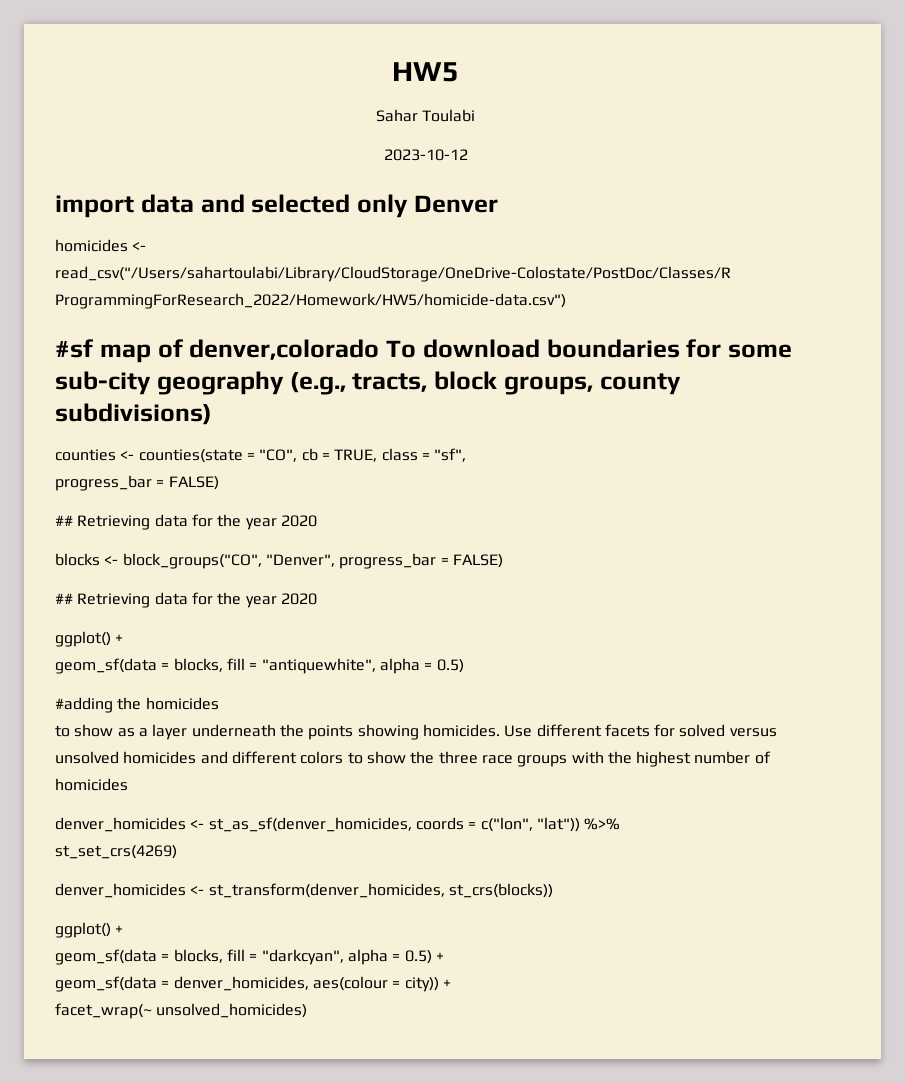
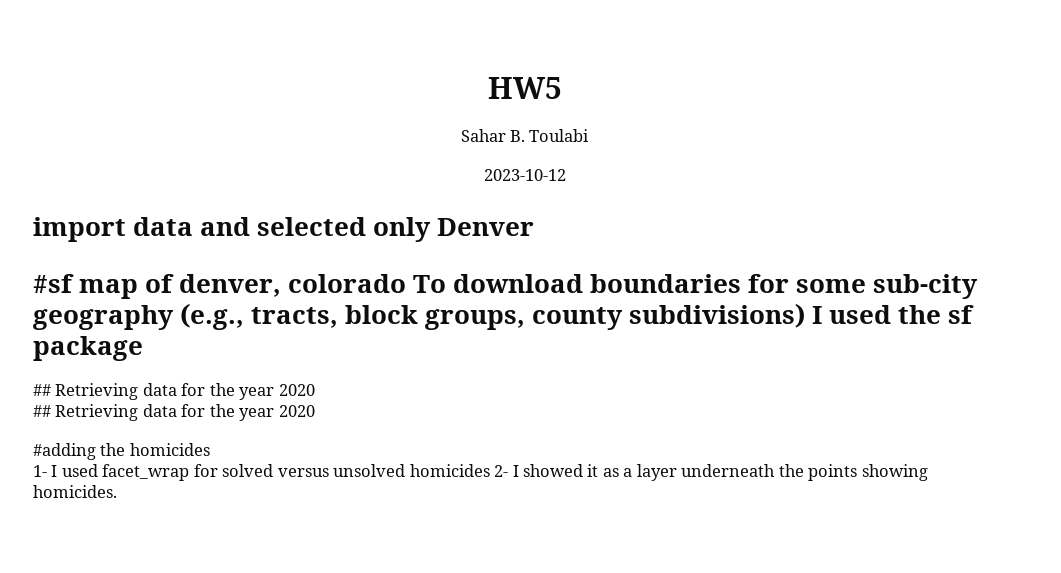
- Sahar Toulabi
+ Sahar B. Toulabi
- homicides <- read_csv("/Users/sahartoulabi/Library/CloudStorage/OneDrive-Colostate/PostDoc/Classes/R ProgrammingForResearch_2022/Homework/HW5/homicide-data.csv")
- #sf map of denver,colorado To download boundaries for some sub-city geography (e.g., tracts, block groups, county subdivisions)
- counties <- counties(state = "CO", cb = TRUE, class = "sf",
- progress_bar = FALSE)
+ #sf map of denver, colorado To download boundaries for some sub-city geography (e.g., tracts, block groups, county subdivisions) I used the sf package
  ## Retrieving data for the year 2020
- blocks <- block_groups("CO", "Denver", progress_bar = FALSE)
  ## Retrieving data for the year 2020
- ggplot() +
- geom_sf(data = blocks, fill = "antiquewhite", alpha = 0.5)
  #adding the homicides
- to show as a layer underneath the points showing homicides. Use different facets for solved versus unsolved homicides and different colors to show the three race groups with the highest number of homicides
- denver_homicides <- st_as_sf(denver_homicides, coords = c("lon", "lat")) %>%
- st_set_crs(4269)
- denver_homicides <- st_transform(denver_homicides, st_crs(blocks))
- ggplot() +
- geom_sf(data = blocks, fill = "darkcyan", alpha = 0.5) +
- geom_sf(data = denver_homicides, aes(colour = city)) +
- facet_wrap(~ unsolved_homicides)
+ 1- I used facet_wrap for solved versus unsolved homicides 2- I showed it as a layer underneath the points showing homicides.

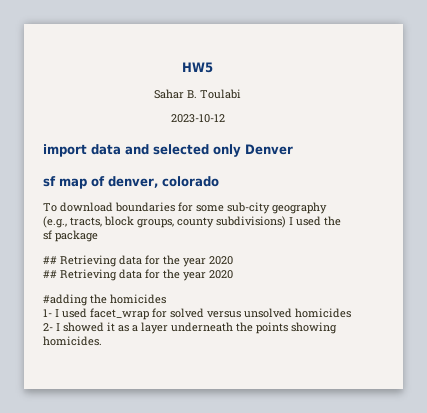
- #sf map of denver, colorado To download boundaries for some sub-city geography (e.g., tracts, block groups, county subdivisions) I used the sf package
+ sf map of denver, colorado
+ To download boundaries for some sub-city geography (e.g., tracts, block groups, county subdivisions) I used the sf package

